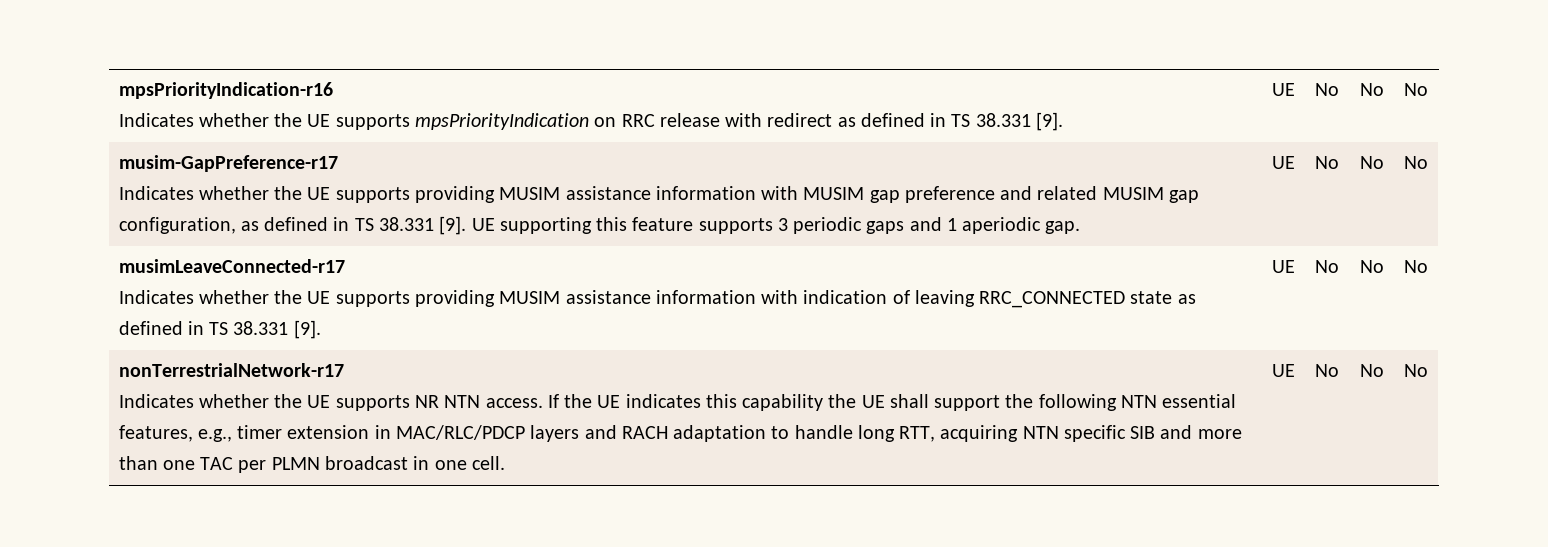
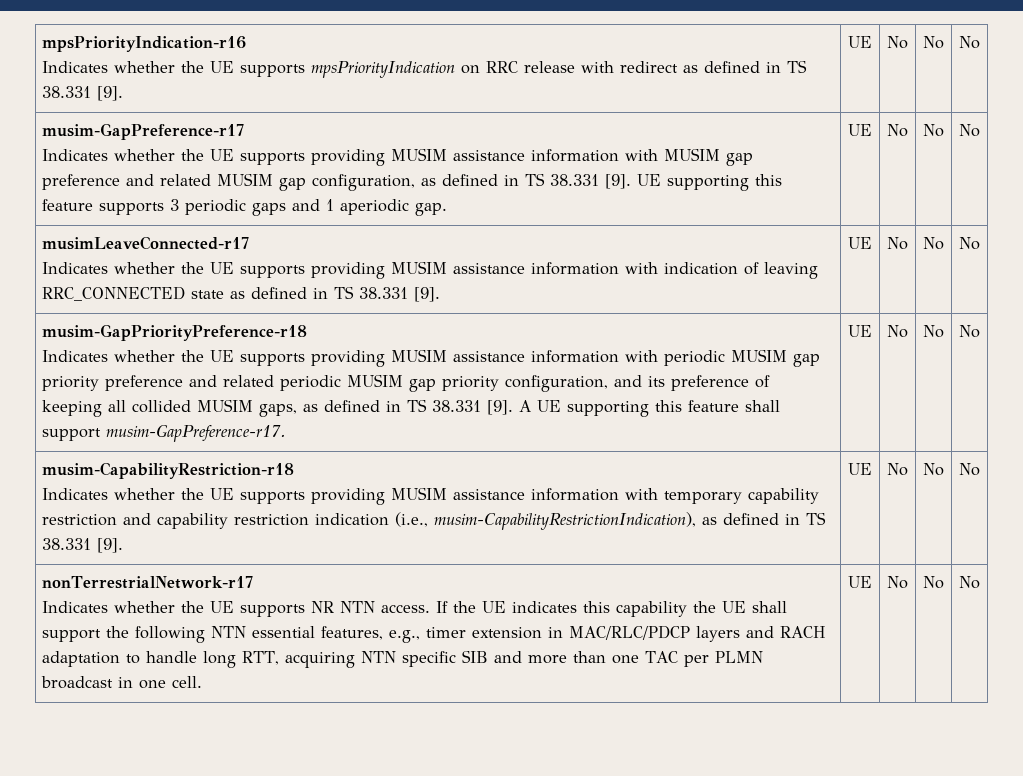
+ musim-GapPriorityPreference-r18
+ Indicates whether the UE supports providing MUSIM assistance information with periodic MUSIM gap priority preference and related periodic MUSIM gap priority configuration, and its preference of keeping all collided MUSIM gaps, as defined in TS 38.331 [9]. A UE supporting this feature shall support musim-GapPreference-r17. | UE | No | No | No
+ musim-CapabilityRestriction-r18
+ Indicates whether the UE supports providing MUSIM assistance information with temporary capability restriction and capability restriction indication (i.e., musim-CapabilityRestrictionIndication), as defined in TS 38.331 [9]. | UE | No | No | No

